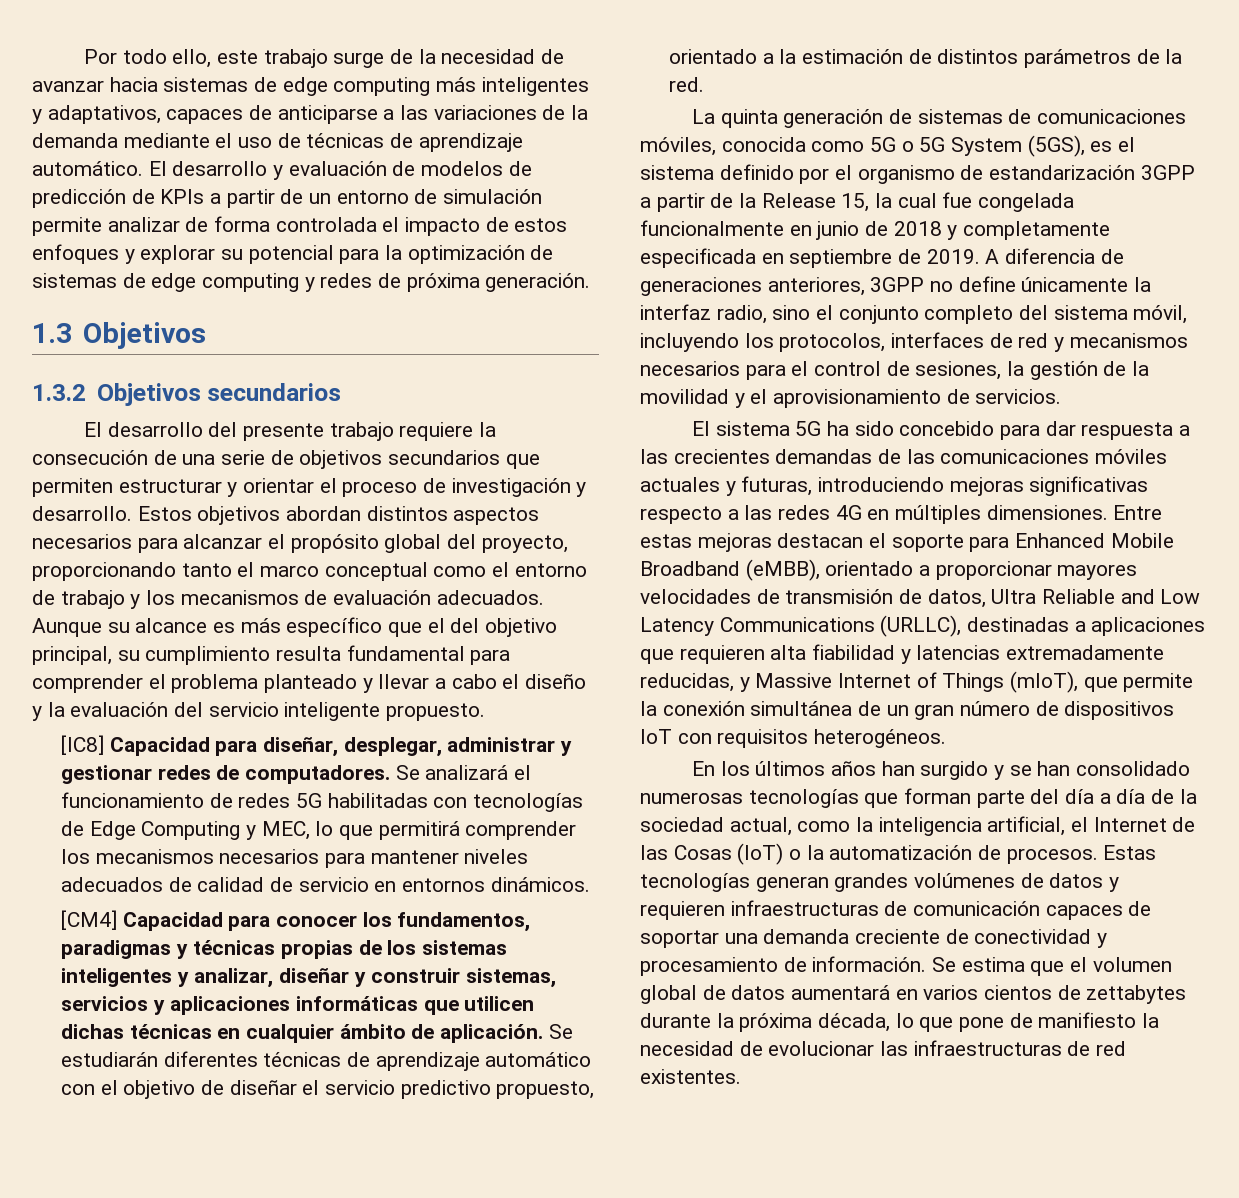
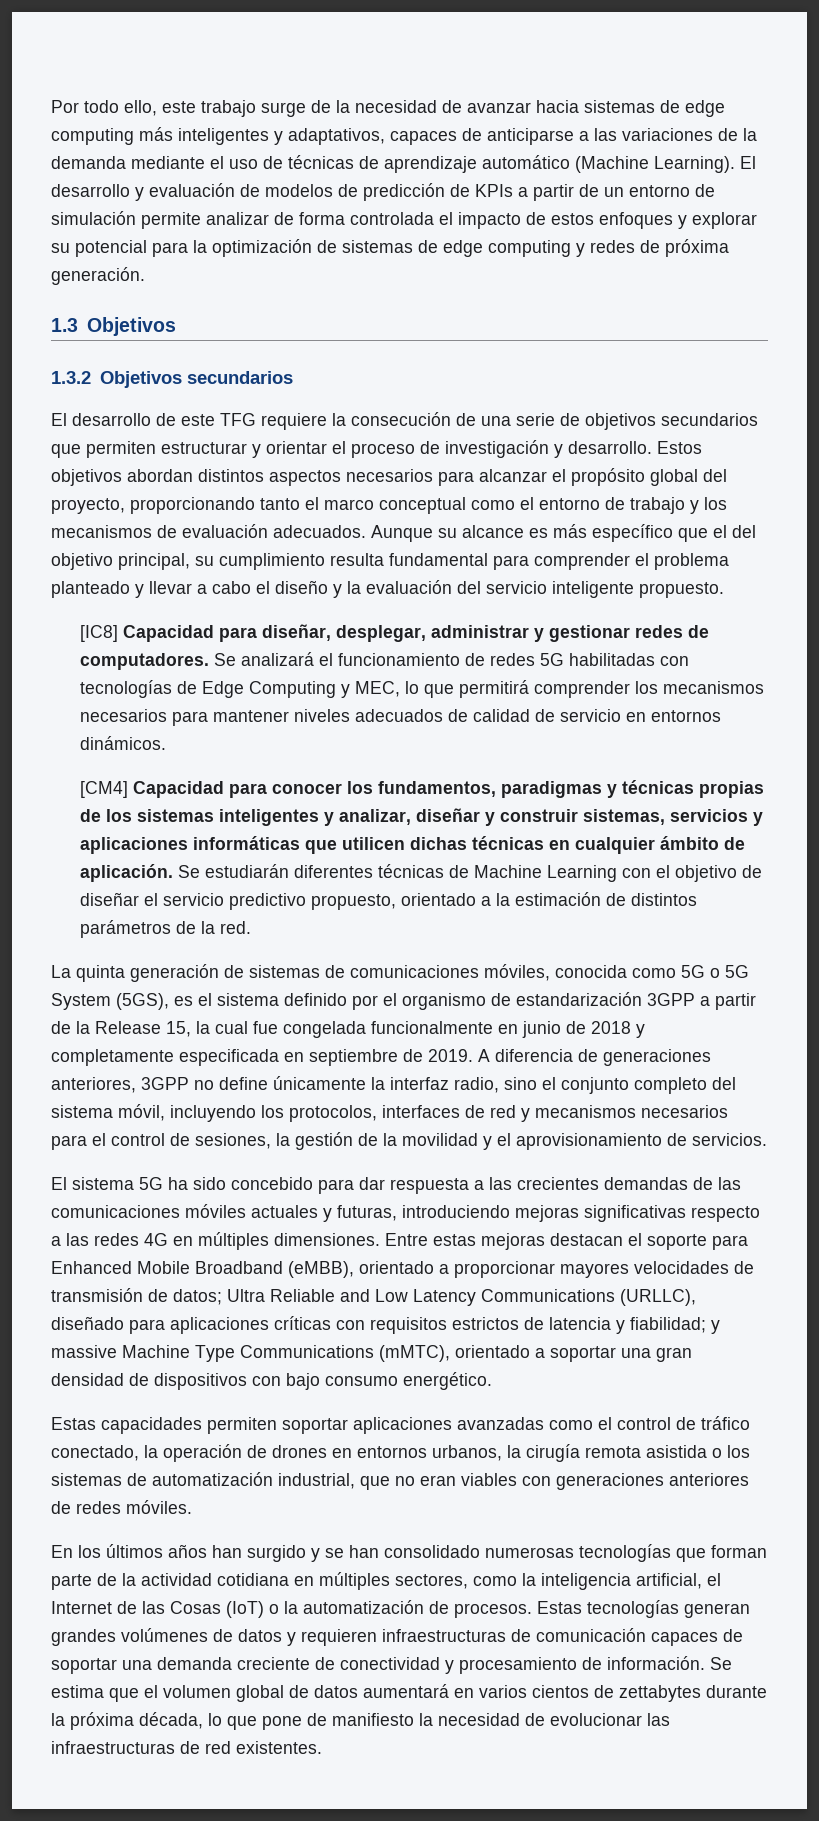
- Por todo ello, este trabajo surge de la necesidad de avanzar hacia sistemas de edge computing más inteligentes y adaptativos, capaces de anticiparse a las variaciones de la demanda mediante el uso de técnicas de aprendizaje automático.
+ Por todo ello, este trabajo surge de la necesidad de avanzar hacia sistemas de edge computing más inteligentes y adaptativos, capaces de anticiparse a las variaciones de la demanda mediante el uso de técnicas de aprendizaje automático (Machine Learning).
- El desarrollo del presente trabajo requiere la consecución de una serie de objetivos secundarios que permiten estructurar y orientar el proceso de investigación y desarrollo.
+ El desarrollo de este TFG requiere la consecución de una serie de objetivos secundarios que permiten estructurar y orientar el proceso de investigación y desarrollo.
- Se estudiarán diferentes técnicas de aprendizaje automático con el objetivo de diseñar el servicio predictivo propuesto, orientado a la estimación de distintos parámetros de la red.
+ Se estudiarán diferentes técnicas de Machine Learning con el objetivo de diseñar el servicio predictivo propuesto, orientado a la estimación de distintos parámetros de la red.
- Entre estas mejoras destacan el soporte para Enhanced Mobile Broadband (eMBB), orientado a proporcionar mayores velocidades de transmisión de datos, Ultra Reliable and Low Latency Communications (URLLC), destinadas a aplicaciones que requieren alta fiabilidad y latencias extremadamente reducidas, y Massive Internet of Things (mIoT), que permite la conexión simultánea de un gran número de dispositivos IoT con requisitos heterogéneos.
+ Entre estas mejoras destacan el soporte para Enhanced Mobile Broadband (eMBB), orientado a proporcionar mayores velocidades de transmisión de datos; Ultra Reliable and Low Latency Communications (URLLC), diseñado para aplicaciones críticas con requisitos estrictos de latencia y fiabilidad; y massive Machine Type Communications (mMTC), orientado a soportar una gran densidad de dispositivos con bajo consumo energético.
+ Estas capacidades permiten soportar aplicaciones avanzadas como el control de tráfico conectado, la operación de drones en entornos urbanos, la cirugía remota asistida o los sistemas de automatización industrial, que no eran viables con generaciones anteriores de redes móviles.
- En los últimos años han surgido y se han consolidado numerosas tecnologías que forman parte del día a día de la sociedad actual, como la inteligencia artificial, el Internet de las Cosas (IoT) o la automatización de procesos.
+ En los últimos años han surgido y se han consolidado numerosas tecnologías que forman parte de la actividad cotidiana en múltiples sectores, como la inteligencia artificial, el Internet de las Cosas (IoT) o la automatización de procesos.

